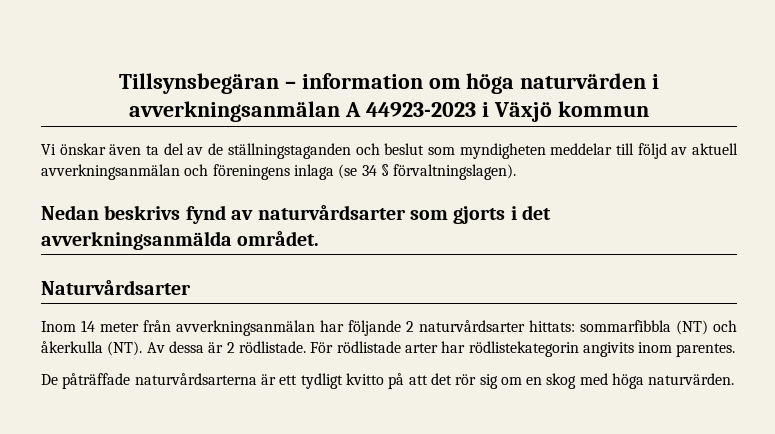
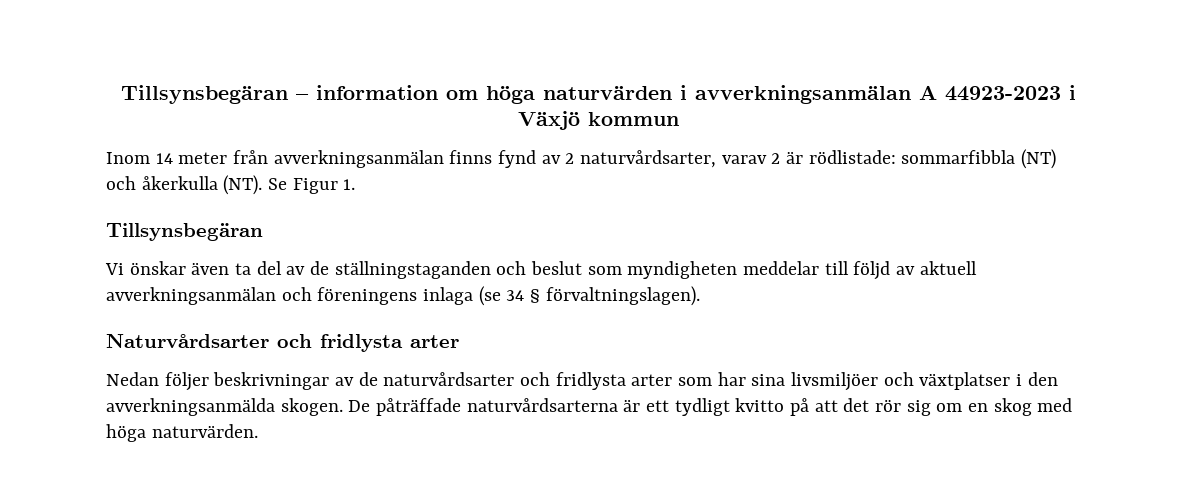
+ Inom 14 meter från avverkningsanmälan finns fynd av 2 naturvårdsarter, varav 2 är rödlistade: sommarfibbla (NT) och åkerkulla (NT). Se Figur 1.
+ Tillsynsbegäran
- Nedan beskrivs fynd av naturvårdsarter som gjorts i det avverkningsanmälda området.
- Naturvårdsarter
- Inom 14 meter från avverkningsanmälan har följande 2 naturvårdsarter hittats: sommarfibbla (NT) och åkerkulla (NT). Av dessa är 2 rödlistade. För rödlistade arter har rödlistekategorin angivits inom parentes.
- De påträffade naturvårdsarterna är ett tydligt kvitto på att det rör sig om en skog med höga naturvärden.
+ Naturvårdsarter och fridlysta arter
+ Nedan följer beskrivningar av de naturvårdsarter och fridlysta arter som har sina livsmiljöer och växtplatser i den avverkningsanmälda skogen. De påträffade naturvårdsarterna är ett tydligt kvitto på att det rör sig om en skog med höga naturvärden.

